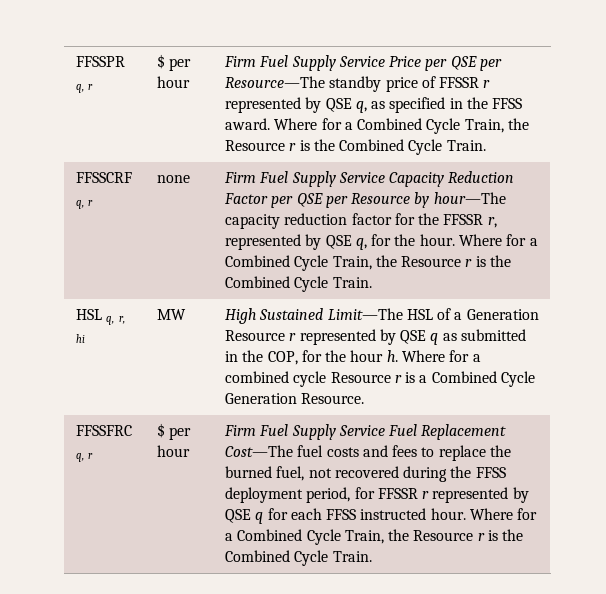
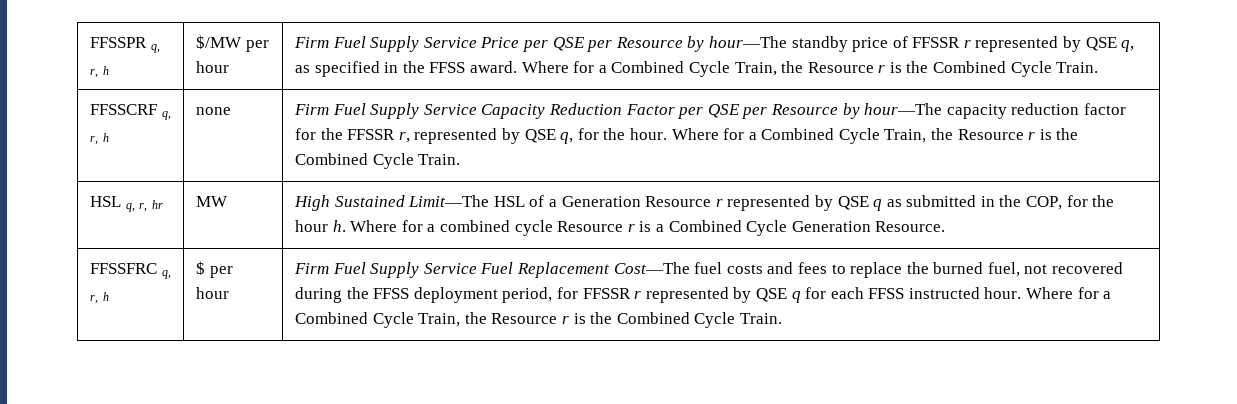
- FFSSPR q, r | $ per hour
+ FFSSPR q, r, h | $/MW per hour
- Firm Fuel Supply Service Price per QSE per Resource—The standby price of FFSSR r represented by QSE q, as specified in the FFSS award.
+ Firm Fuel Supply Service Price per QSE per Resource by hour—The standby price of FFSSR r represented by QSE q, as specified in the FFSS award.
- FFSSCRF q, r
+ FFSSCRF q, r, h
- HSL q, r, hi | MW | High Sustained Limit—The HSL of a Generation Resource r represented by QSE q as submitted in the COP, for the hour h. Where for a combined cycle Resource r is a Combined Cycle Generation Resource.
+ HSL q, r, hr | MW | High Sustained Limit—The HSL of a Generation Resource r represented by QSE q as submitted in the COP, for the hour h. Where for a combined cycle Resource r is a Combined Cycle Generation Resource.
- FFSSFRC q, r
+ FFSSFRC q, r, h

